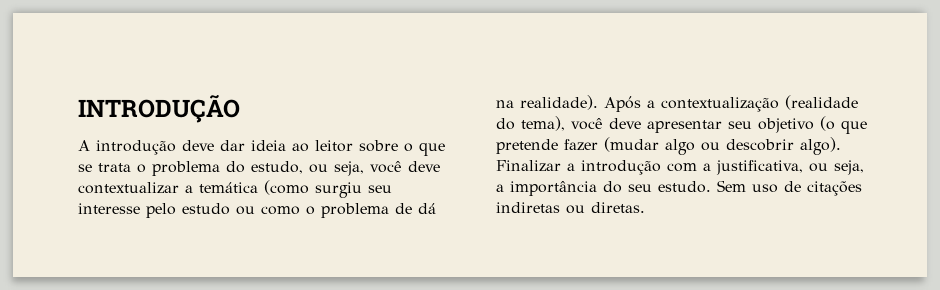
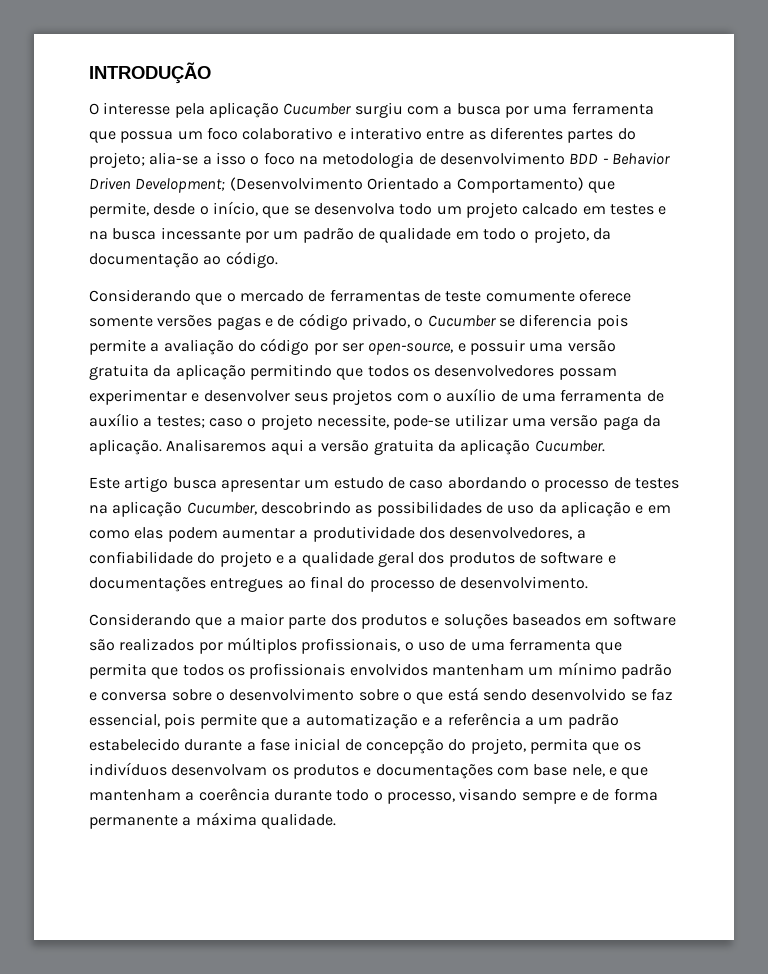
- A introdução deve dar ideia ao leitor sobre o que se trata o problema do estudo, ou seja, você deve contextualizar a temática (como surgiu seu interesse pelo estudo ou como o problema de dá na realidade). Após a contextualização (realidade do tema), você deve apresentar seu objetivo (o que pretende fazer (mudar algo ou descobrir algo). Finalizar a introdução com a justificativa, ou seja, a importância do seu estudo. Sem uso de citações indiretas ou diretas.
+ O interesse pela aplicação Cucumber surgiu com a busca por uma ferramenta que possua um foco colaborativo e interativo entre as diferentes partes do projeto; alia-se a isso o foco na metodologia de desenvolvimento BDD - Behavior Driven Development; (Desenvolvimento Orientado a Comportamento) que permite, desde o início, que se desenvolva todo um projeto calcado em testes e na busca incessante por um padrão de qualidade em todo o projeto, da documentação ao código.
+ Considerando que o mercado de ferramentas de teste comumente oferece somente versões pagas e de código privado, o Cucumber se diferencia pois permite a avaliação do código por ser open-source, e possuir uma versão gratuita da aplicação permitindo que todos os desenvolvedores possam experimentar e desenvolver seus projetos com o auxílio de uma ferramenta de auxílio a testes; caso o projeto necessite, pode-se utilizar uma versão paga da aplicação. Analisaremos aqui a versão gratuita da aplicação Cucumber.
+ Este artigo busca apresentar um estudo de caso abordando o processo de testes na aplicação Cucumber, descobrindo as possibilidades de uso da aplicação e em como elas podem aumentar a produtividade dos desenvolvedores, a confiabilidade do projeto e a qualidade geral dos produtos de software e documentações entregues ao final do processo de desenvolvimento.
+ Considerando que a maior parte dos produtos e soluções baseados em software são realizados por múltiplos profissionais, o uso de uma ferramenta que permita que todos os profissionais envolvidos mantenham um mínimo padrão e conversa sobre o desenvolvimento sobre o que está sendo desenvolvido se faz essencial, pois permite que a automatização e a referência a um padrão estabelecido durante a fase inicial de concepção do projeto, permita que os indivíduos desenvolvam os produtos e documentações com base nele, e que mantenham a coerência durante todo o processo, visando sempre e de forma permanente a máxima qualidade.

